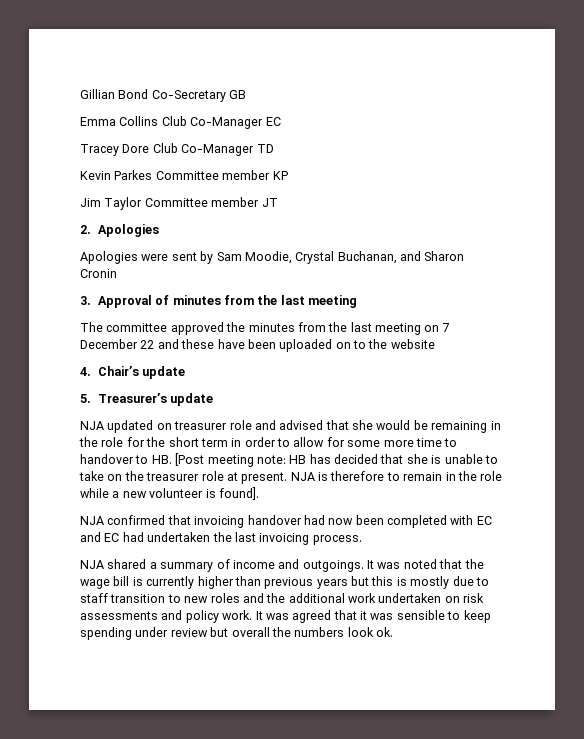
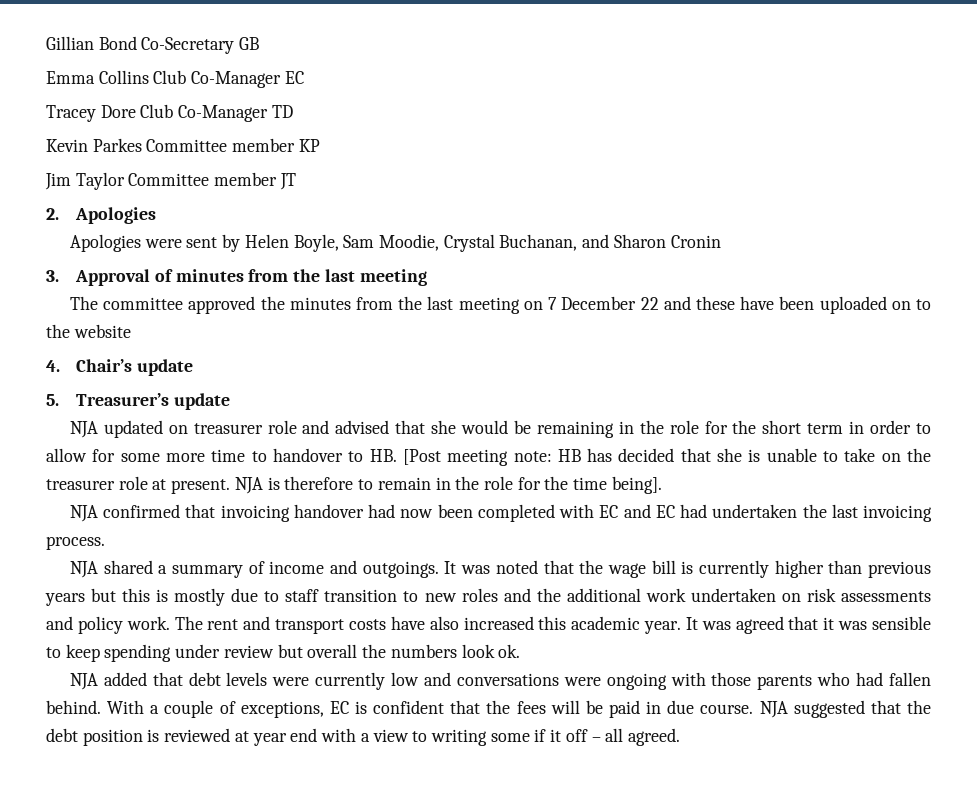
- Apologies were sent by Sam Moodie, Crystal Buchanan, and Sharon Cronin
+ Apologies were sent by Helen Boyle, Sam Moodie, Crystal Buchanan, and Sharon Cronin
- NJA is therefore to remain in the role while a new volunteer is found].
+ NJA is therefore to remain in the role for the time being].
+ The rent and transport costs have also increased this academic year.
+ NJA added that debt levels were currently low and conversations were ongoing with those parents who had fallen behind. With a couple of exceptions, EC is confident that the fees will be paid in due course. NJA suggested that the debt position is reviewed at year end with a view to writing some if it off – all agreed.

